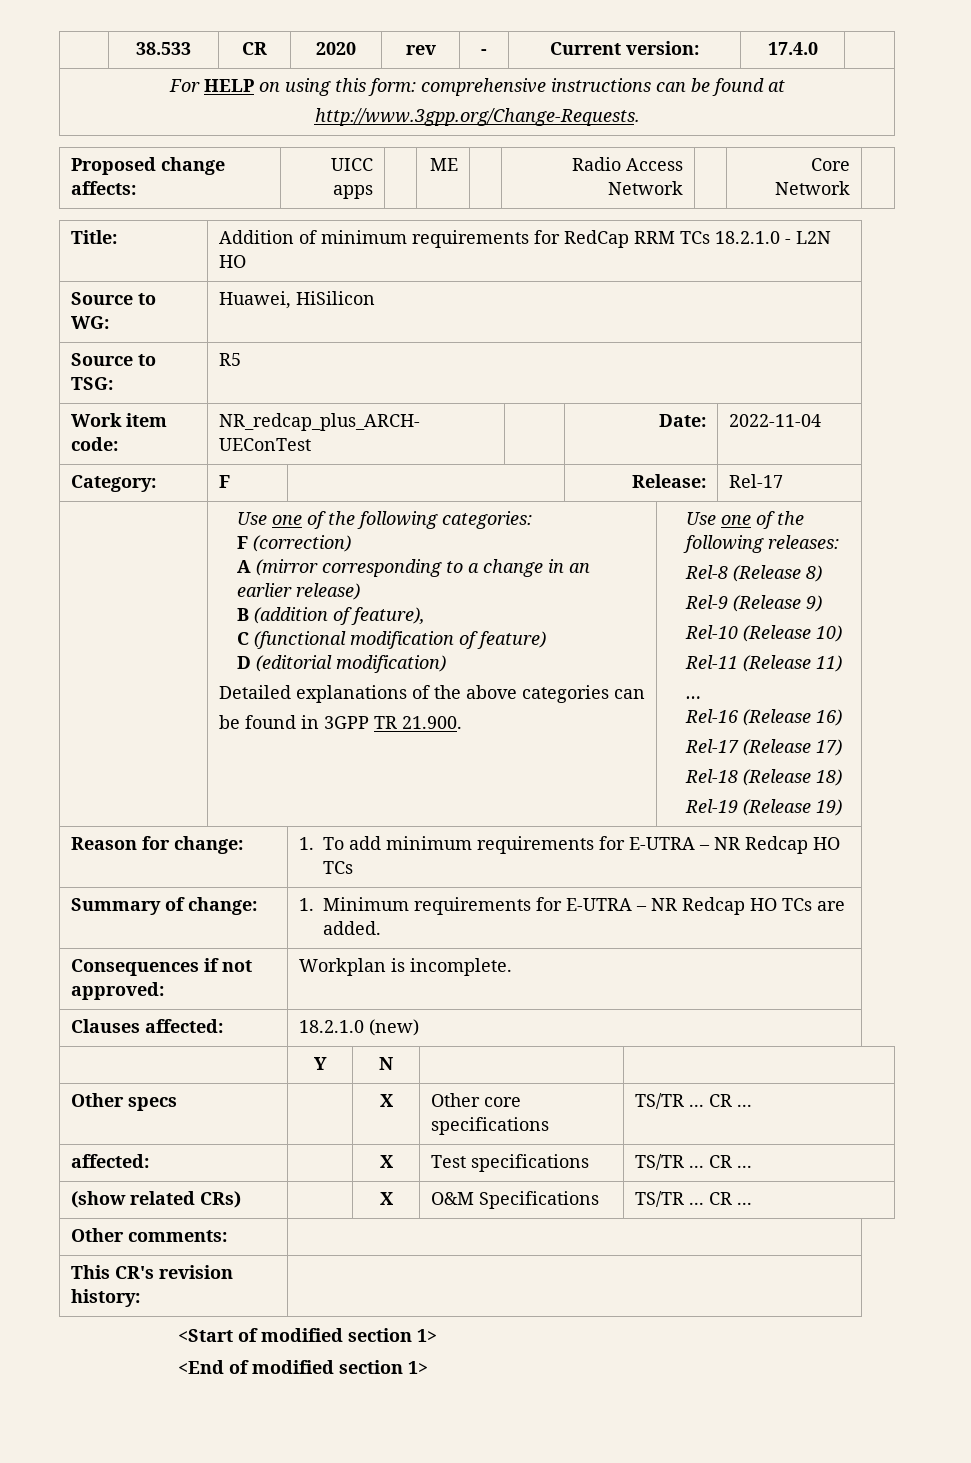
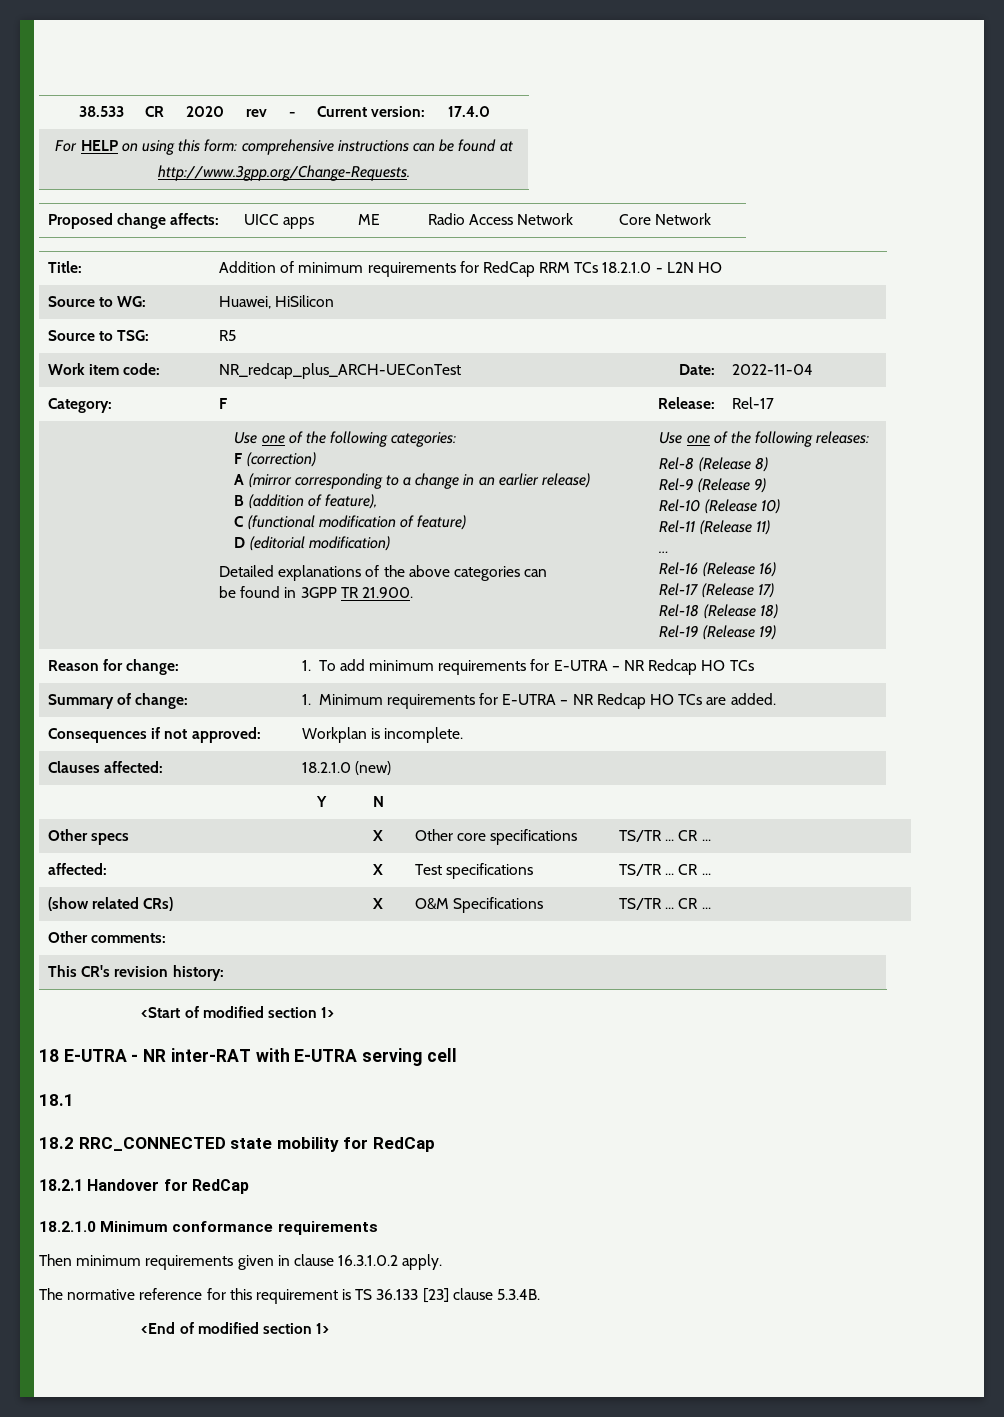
+ 18 E-UTRA - NR inter-RAT with E-UTRA serving cell
+ 18.1
+ 18.2 RRC_CONNECTED state mobility for RedCap
+ 18.2.1 Handover for RedCap
+ 18.2.1.0 Minimum conformance requirements
+ Then minimum requirements given in clause 16.3.1.0.2 apply.
+ The normative reference for this requirement is TS 36.133 [23] clause 5.3.4B.

